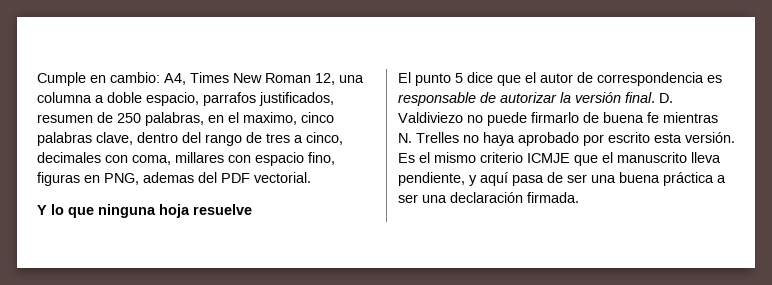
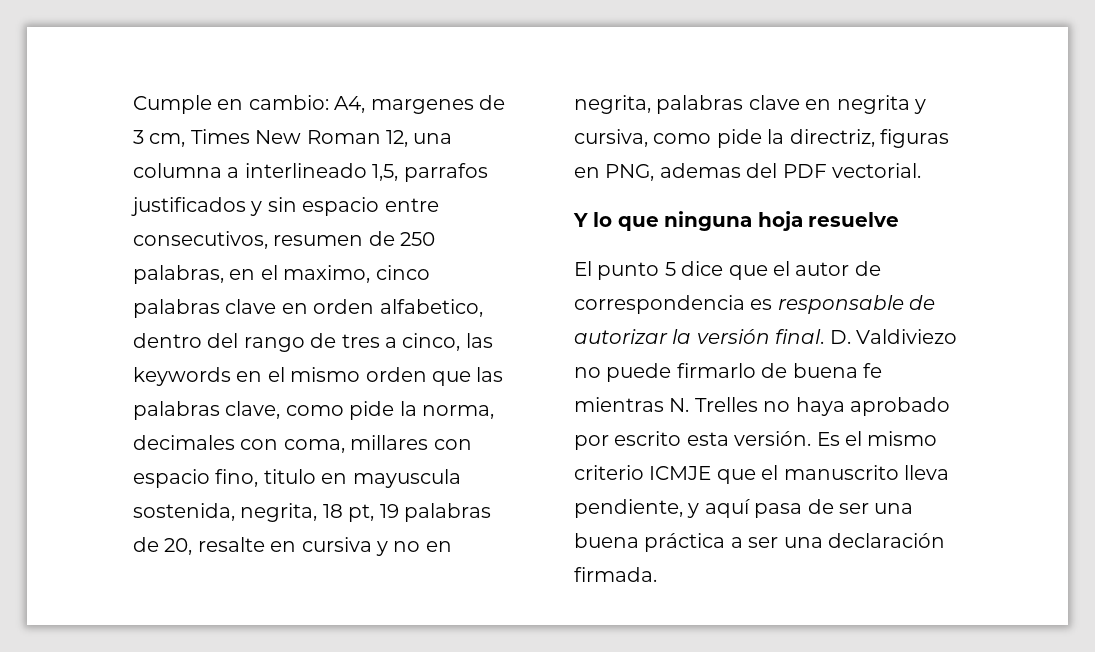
- Cumple en cambio: A4, Times New Roman 12, una columna a doble espacio, parrafos justificados, resumen de 250 palabras, en el maximo, cinco palabras clave, dentro del rango de tres a cinco, decimales con coma, millares con espacio fino, figuras en PNG, ademas del PDF vectorial.
+ Cumple en cambio: A4, margenes de 3 cm, Times New Roman 12, una columna a interlineado 1,5, parrafos justificados y sin espacio entre consecutivos, resumen de 250 palabras, en el maximo, cinco palabras clave en orden alfabetico, dentro del rango de tres a cinco, las keywords en el mismo orden que las palabras clave, como pide la norma, decimales con coma, millares con espacio fino, titulo en mayuscula sostenida, negrita, 18 pt, 19 palabras de 20, resalte en cursiva y no en negrita, palabras clave en negrita y cursiva, como pide la directriz, figuras en PNG, ademas del PDF vectorial.

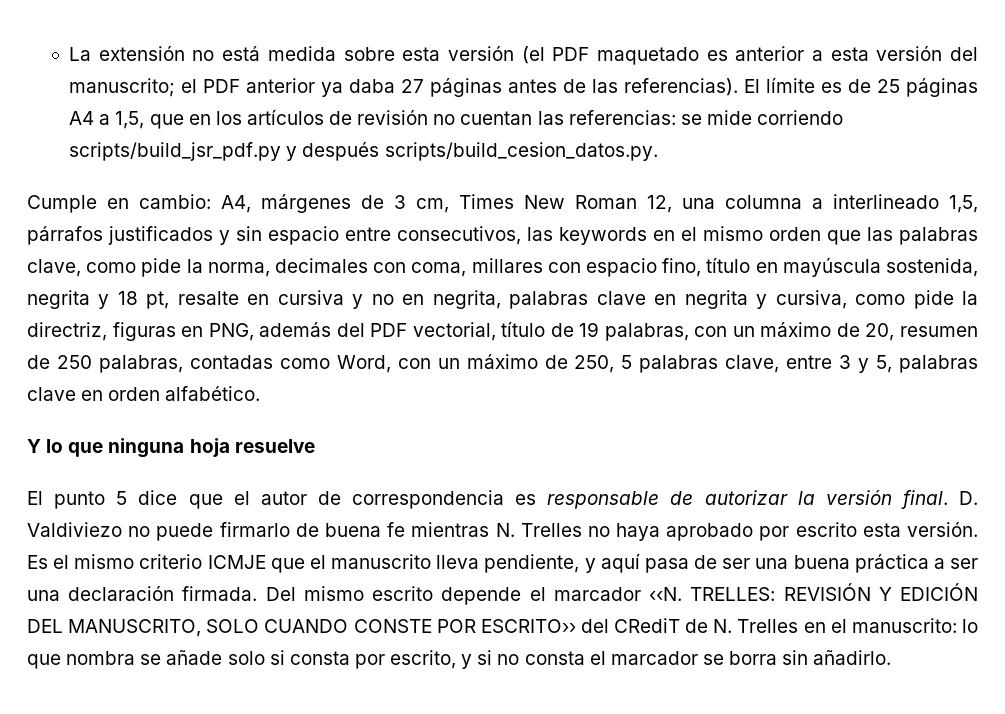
+ La extensión no está medida sobre esta versión (el PDF maquetado es anterior a esta versión del manuscrito; el PDF anterior ya daba 27 páginas antes de las referencias). El límite es de 25 páginas A4 a 1,5, que en los artículos de revisión no cuentan las referencias: se mide corriendo scripts/build_jsr_pdf.py y después scripts/build_cesion_datos.py.
- A4, margenes de 3 cm, Times New Roman 12, una columna a interlineado 1,5, parrafos justificados y sin espacio entre consecutivos, resumen de 250 palabras, en el maximo, cinco palabras clave en orden alfabetico, dentro del rango de tres a cinco, las keywords en el mismo orden que las palabras clave, como pide la norma, decimales con coma, millares con espacio fino, titulo en mayuscula sostenida, negrita, 18 pt, 19 palabras de 20, resalte en cursiva y no en negrita, palabras clave en negrita y cursiva, como pide la directriz, figuras en PNG, ademas del PDF vectorial.
+ A4, márgenes de 3 cm, Times New Roman 12, una columna a interlineado 1,5, párrafos justificados y sin espacio entre consecutivos, las keywords en el mismo orden que las palabras clave, como pide la norma, decimales con coma, millares con espacio fino, título en mayúscula sostenida, negrita y 18 pt, resalte en cursiva y no en negrita, palabras clave en negrita y cursiva, como pide la directriz, figuras en PNG, además del PDF vectorial, título de 19 palabras, con un máximo de 20, resumen de 250 palabras, contadas como Word, con un máximo de 250, 5 palabras clave, entre 3 y 5, palabras clave en orden alfabético.
+ Del mismo escrito depende el marcador ‹‹N. TRELLES: REVISIÓN Y EDICIÓN DEL MANUSCRITO, SOLO CUANDO CONSTE POR ESCRITO›› del CRediT de N. Trelles en el manuscrito: lo que nombra se añade solo si consta por escrito, y si no consta el marcador se borra sin añadirlo.

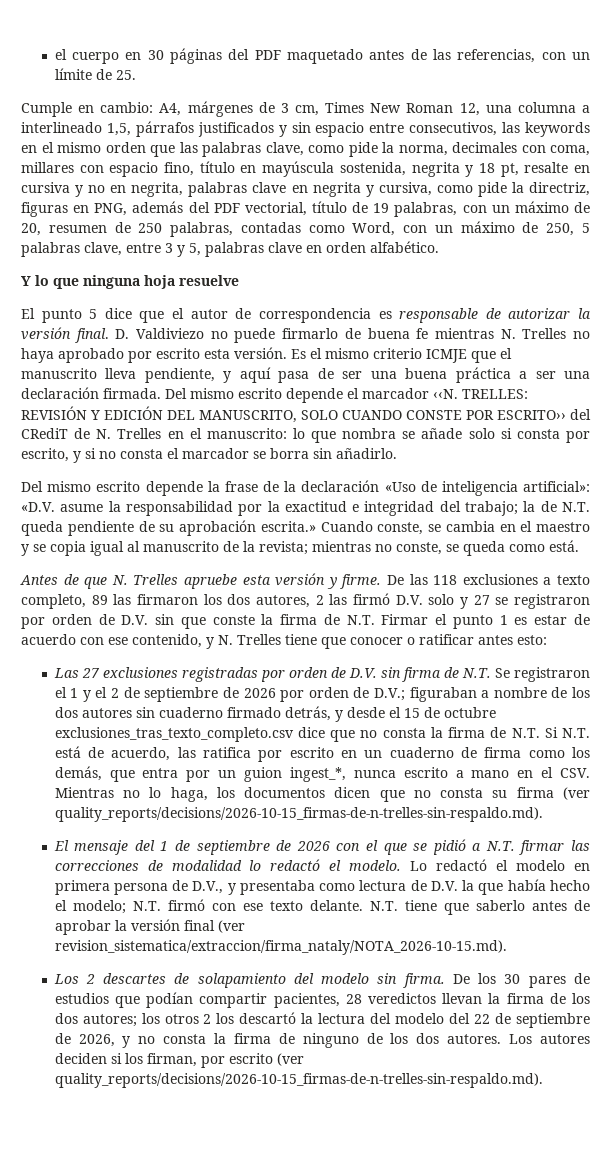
- La extensión no está medida sobre esta versión (el PDF maquetado es anterior a esta versión del manuscrito; el PDF anterior ya daba 27 páginas antes de las referencias). El límite es de 25 páginas A4 a 1,5, que en los artículos de revisión no cuentan las referencias: se mide corriendo scripts/build_jsr_pdf.py y después scripts/build_cesion_datos.py.
+ el cuerpo en 30 páginas del PDF maquetado antes de las referencias, con un límite de 25.
+ Del mismo escrito depende la frase de la declaración «Uso de inteligencia artificial»: «D.V. asume la responsabilidad por la exactitud e integridad del trabajo; la de N.T. queda pendiente de su aprobación escrita.» Cuando conste, se cambia en el maestro y se copia igual al manuscrito de la revista; mientras no conste, se queda como está.
+ Antes de que N. Trelles apruebe esta versión y firme. De las 118 exclusiones a texto completo, 89 las firmaron los dos autores, 2 las firmó D.V. solo y 27 se registraron por orden de D.V. sin que conste la firma de N.T. Firmar el punto 1 es estar de acuerdo con ese contenido, y N. Trelles tiene que conocer o ratificar antes esto:
+ Las 27 exclusiones registradas por orden de D.V. sin firma de N.T. Se registraron el 1 y el 2 de septiembre de 2026 por orden de D.V.; figuraban a nombre de los dos autores sin cuaderno firmado detrás, y desde el 15 de octubre exclusiones_tras_texto_completo.csv dice que no consta la firma de N.T. Si N.T. está de acuerdo, las ratifica por escrito en un cuaderno de firma como los demás, que entra por un guion ingest_*, nunca escrito a mano en el CSV. Mientras no lo haga, los documentos dicen que no consta su firma (ver quality_reports/decisions/2026-10-15_firmas-de-n-trelles-sin-respaldo.md).
+ El mensaje del 1 de septiembre de 2026 con el que se pidió a N.T. firmar las correcciones de modalidad lo redactó el modelo. Lo redactó el modelo en primera persona de D.V., y presentaba como lectura de D.V. la que había hecho el modelo; N.T. firmó con ese texto delante. N.T. tiene que saberlo antes de aprobar la versión final (ver revision_sistematica/extraccion/firma_nataly/NOTA_2026-10-15.md).
+ Los 2 descartes de solapamiento del modelo sin firma. De los 30 pares de estudios que podían compartir pacientes, 28 veredictos llevan la firma de los dos autores; los otros 2 los descartó la lectura del modelo del 22 de septiembre de 2026, y no consta la firma de ninguno de los dos autores. Los autores deciden si los firman, por escrito (ver quality_reports/decisions/2026-10-15_firmas-de-n-trelles-sin-respaldo.md).

